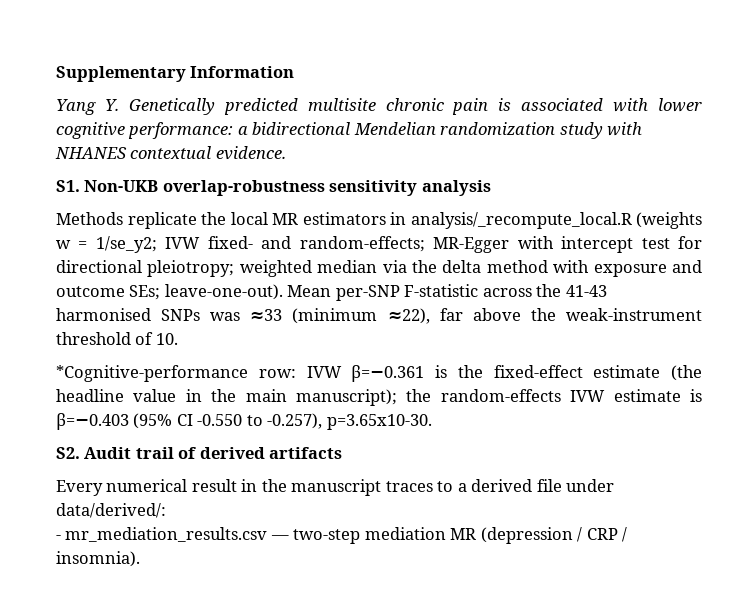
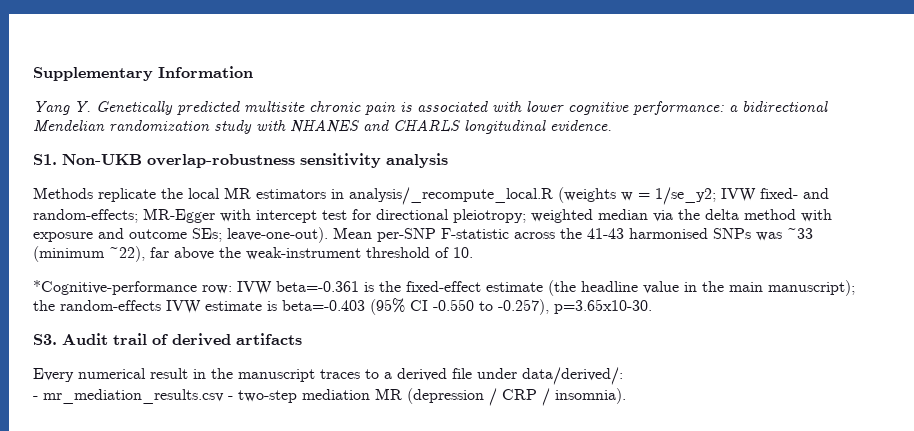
- Yang Y. Genetically predicted multisite chronic pain is associated with lower cognitive performance: a bidirectional Mendelian randomization study with NHANES contextual evidence.
+ Yang Y. Genetically predicted multisite chronic pain is associated with lower cognitive performance: a bidirectional Mendelian randomization study with NHANES and CHARLS longitudinal evidence.
- Mean per-SNP F-statistic across the 41-43 harmonised SNPs was ≈33 (minimum ≈22), far above the weak-instrument threshold of 10.
+ Mean per-SNP F-statistic across the 41-43 harmonised SNPs was ~33 (minimum ~22), far above the weak-instrument threshold of 10.
- *Cognitive-performance row: IVW β=−0.361 is the fixed-effect estimate (the headline value in the main manuscript); the random-effects IVW estimate is β=−0.403 (95% CI -0.550 to -0.257), p=3.65x10-30.
+ *Cognitive-performance row: IVW beta=-0.361 is the fixed-effect estimate (the headline value in the main manuscript); the random-effects IVW estimate is beta=-0.403 (95% CI -0.550 to -0.257), p=3.65x10-30.
- S2. Audit trail of derived artifacts
+ S3. Audit trail of derived artifacts
- - mr_mediation_results.csv — two-step mediation MR (depression / CRP / insomnia).
+ - mr_mediation_results.csv - two-step mediation MR (depression / CRP / insomnia).

